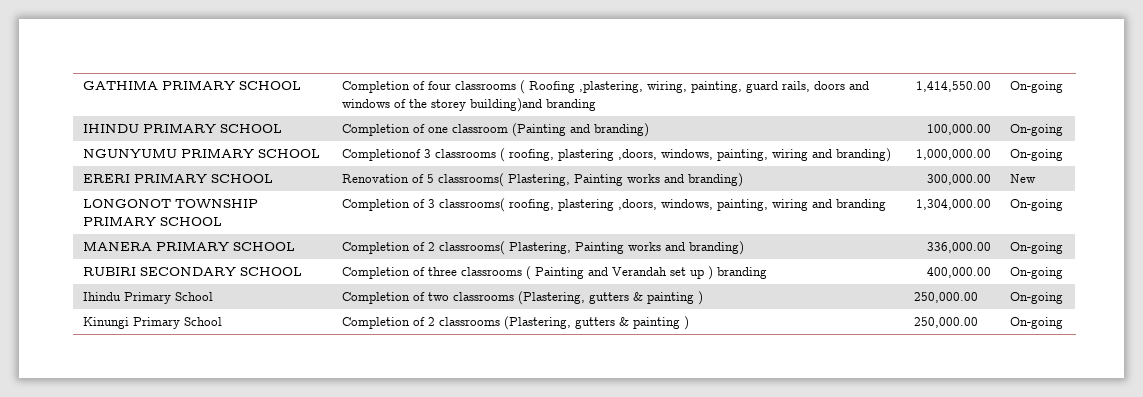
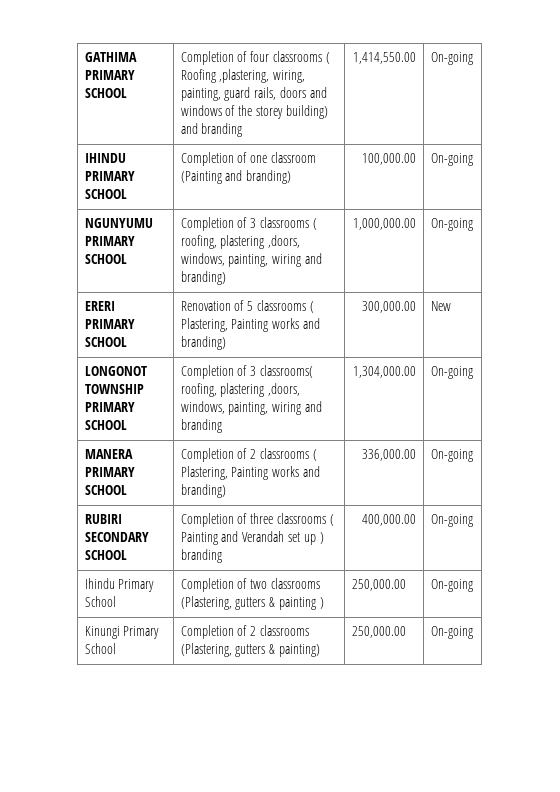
- GATHIMA PRIMARY SCHOOL | Completion of four classrooms ( Roofing ,plastering, wiring, painting, guard rails, doors and windows of the storey building)and branding | 1,414,550.00 | On-going
+ GATHIMA PRIMARY SCHOOL | Completion of four classrooms ( Roofing ,plastering, wiring, painting, guard rails, doors and windows of the storey building) and branding | 1,414,550.00 | On-going
- NGUNYUMU PRIMARY SCHOOL | Completionof 3 classrooms ( roofing, plastering ,doors, windows, painting, wiring and branding) | 1,000,000.00 | On-going
+ NGUNYUMU PRIMARY SCHOOL | Completion of 3 classrooms ( roofing, plastering ,doors, windows, painting, wiring and branding) | 1,000,000.00 | On-going
- ERERI PRIMARY SCHOOL | Renovation of 5 classrooms( Plastering, Painting works and branding) | 300,000.00 | New
+ ERERI PRIMARY SCHOOL | Renovation of 5 classrooms ( Plastering, Painting works and branding) | 300,000.00 | New
- MANERA PRIMARY SCHOOL | Completion of 2 classrooms( Plastering, Painting works and branding) | 336,000.00 | On-going
+ MANERA PRIMARY SCHOOL | Completion of 2 classrooms ( Plastering, Painting works and branding) | 336,000.00 | On-going
- Kinungi Primary School | Completion of 2 classrooms (Plastering, gutters & painting ) | 250,000.00 | On-going
+ Kinungi Primary School | Completion of 2 classrooms (Plastering, gutters & painting) | 250,000.00 | On-going

